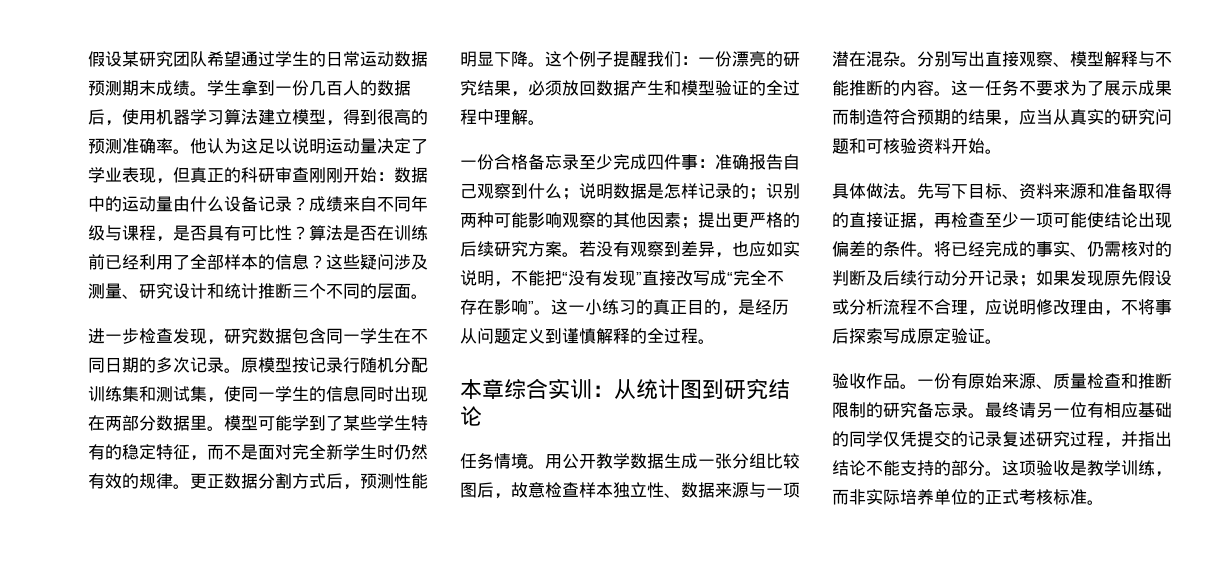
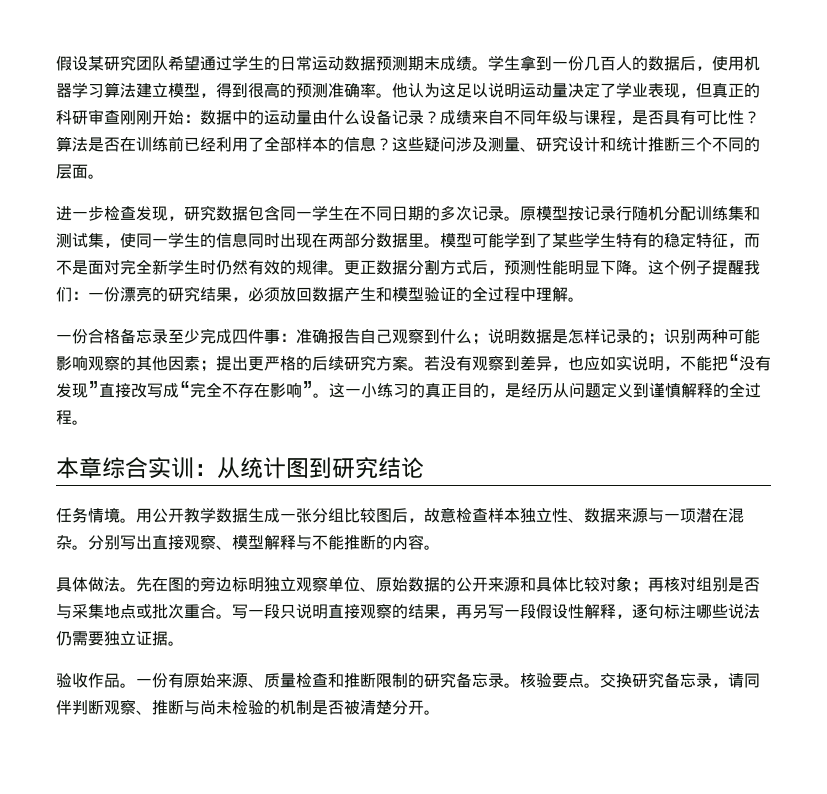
- 分别写出直接观察、模型解释与不能推断的内容。这一任务不要求为了展示成果而制造符合预期的结果，应当从真实的研究问题和可核验资料开始。
- 具体做法。先写下目标、资料来源和准备取得的直接证据，再检查至少一项可能使结论出现偏差的条件。将已经完成的事实、仍需核对的判断及后续行动分开记录；如果发现原先假设或分析流程不合理，应说明修改理由，不将事后探索写成原定验证。
+ 分别写出直接观察、模型解释与不能推断的内容。
+ 具体做法。先在图的旁边标明独立观察单位、原始数据的公开来源和具体比较对象；再核对组别是否与采集地点或批次重合。写一段只说明直接观察的结果，再另写一段假设性解释，逐句标注哪些说法仍需要独立证据。
- 最终请另一位有相应基础的同学仅凭提交的记录复述研究过程，并指出结论不能支持的部分。这项验收是教学训练，而非实际培养单位的正式考核标准。
+ 核验要点。交换研究备忘录，请同伴判断观察、推断与尚未检验的机制是否被清楚分开。

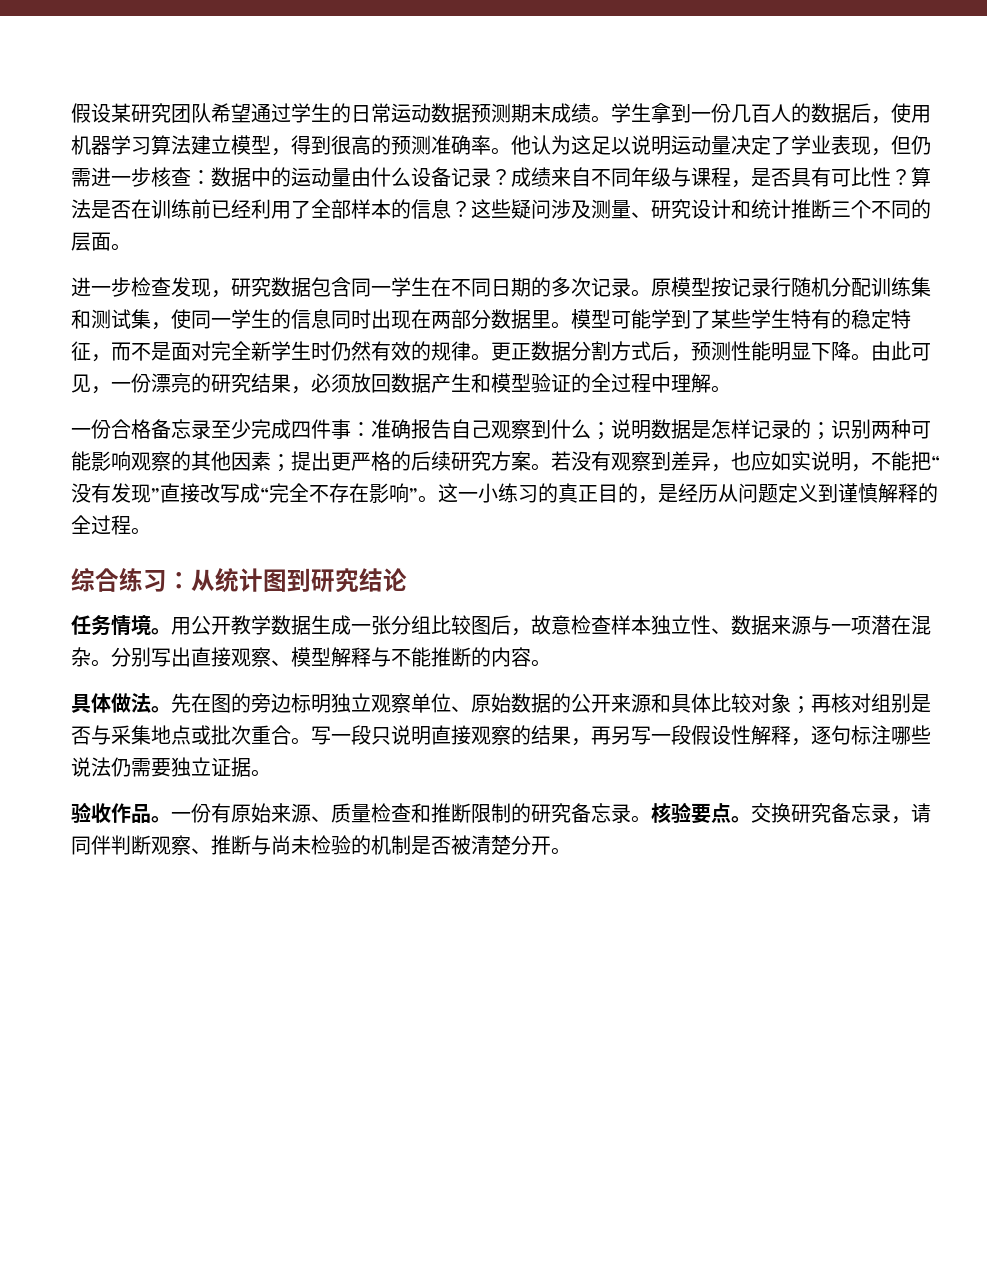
- 他认为这足以说明运动量决定了学业表现，但真正的科研审查刚刚开始：数据中的运动量由什么设备记录？
+ 他认为这足以说明运动量决定了学业表现，但仍需进一步核查：数据中的运动量由什么设备记录？
- 这个例子提醒我们：一份漂亮的研究结果，必须放回数据产生和模型验证的全过程中理解。
+ 由此可见，一份漂亮的研究结果，必须放回数据产生和模型验证的全过程中理解。
- 本章综合实训：从统计图到研究结论
+ 综合练习：从统计图到研究结论

